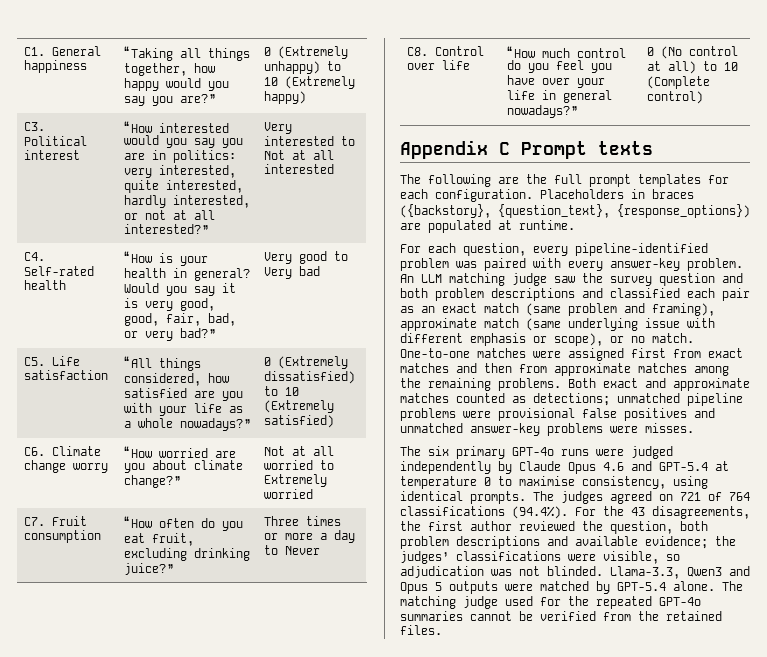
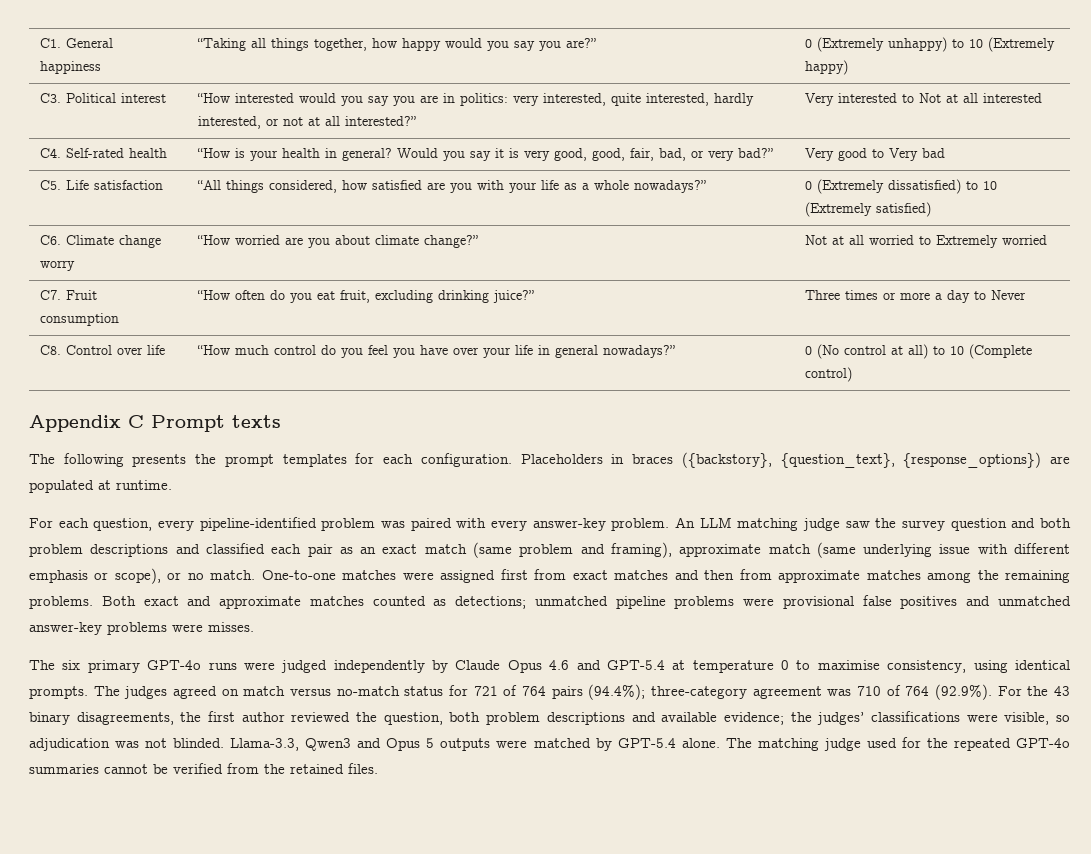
- The following are the full prompt templates for each configuration.
+ The following presents the prompt templates for each configuration.
- The judges agreed on 721 of 764 classifications (94.4%). For the 43 disagreements, the first author reviewed the question, both problem descriptions and available evidence; the judges’ classifications were visible, so adjudication was not blinded.
+ The judges agreed on match versus no-match status for 721 of 764 pairs (94.4%); three-category agreement was 710 of 764 (92.9%). For the 43 binary disagreements, the first author reviewed the question, both problem descriptions and available evidence; the judges’ classifications were visible, so adjudication was not blinded.

